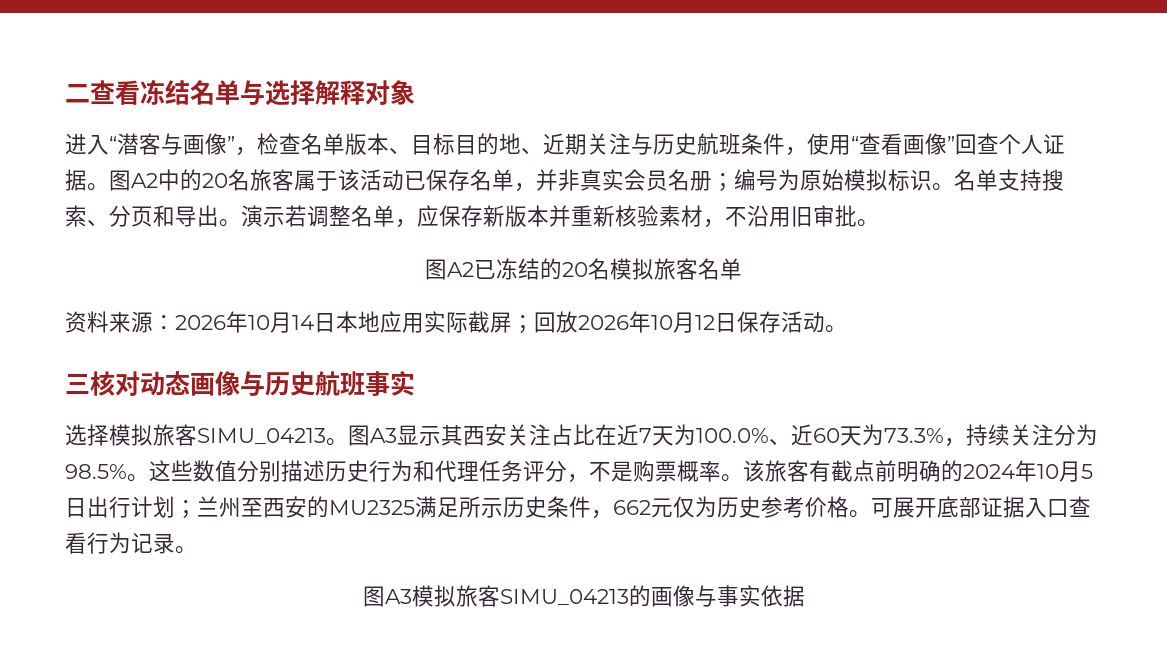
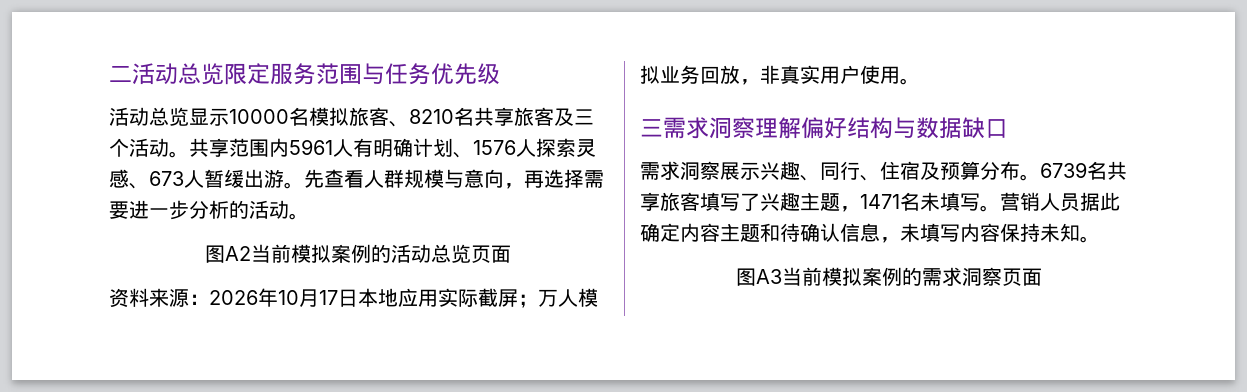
- 二查看冻结名单与选择解释对象
- 进入“潜客与画像”，检查名单版本、目标目的地、近期关注与历史航班条件，使用“查看画像”回查个人证据。图A2中的20名旅客属于该活动已保存名单，并非真实会员名册；编号为原始模拟标识。名单支持搜索、分页和导出。演示若调整名单，应保存新版本并重新核验素材，不沿用旧审批。
- 图A2已冻结的20名模拟旅客名单
+ 二活动总览限定服务范围与任务优先级
+ 活动总览显示10000名模拟旅客、8210名共享旅客及三个活动。共享范围内5961人有明确计划、1576人探索灵感、673人暂缓出游。先查看人群规模与意向，再选择需要进一步分析的活动。
+ 图A2当前模拟案例的活动总览页面
- 资料来源：2026年10月14日本地应用实际截屏；回放2026年10月12日保存活动。
- 三核对动态画像与历史航班事实
- 选择模拟旅客SIMU_04213。图A3显示其西安关注占比在近7天为100.0%、近60天为73.3%，持续关注分为98.5%。这些数值分别描述历史行为和代理任务评分，不是购票概率。该旅客有截点前明确的2024年10月5日出行计划；兰州至西安的MU2325满足所示历史条件，662元仅为历史参考价格。可展开底部证据入口查看行为记录。
- 图A3模拟旅客SIMU_04213的画像与事实依据
+ 资料来源：2026年10月17日本地应用实际截屏；万人模拟业务回放，非真实用户使用。
+ 三需求洞察理解偏好结构与数据缺口
+ 需求洞察展示兴趣、同行、住宿及预算分布。6739名共享旅客填写了兴趣主题，1471名未填写。营销人员据此确定内容主题和待确认信息，未填写内容保持未知。
+ 图A3当前模拟案例的需求洞察页面

